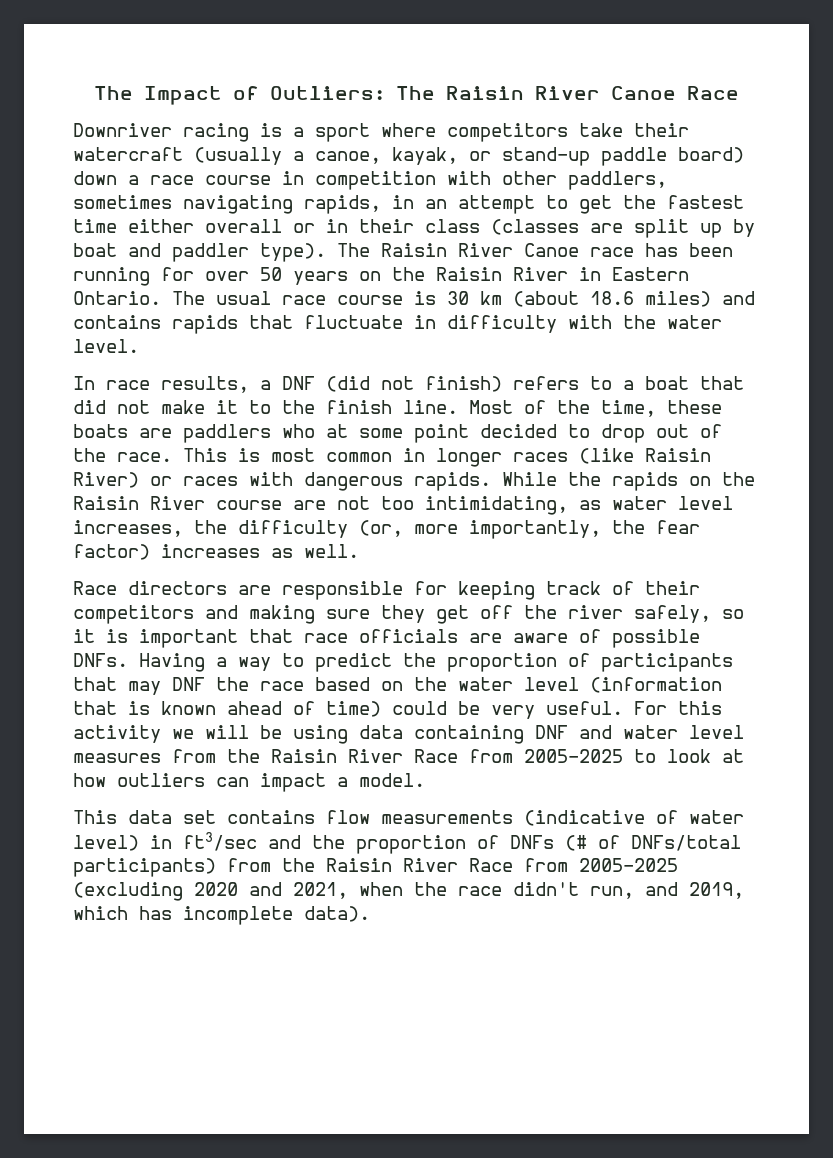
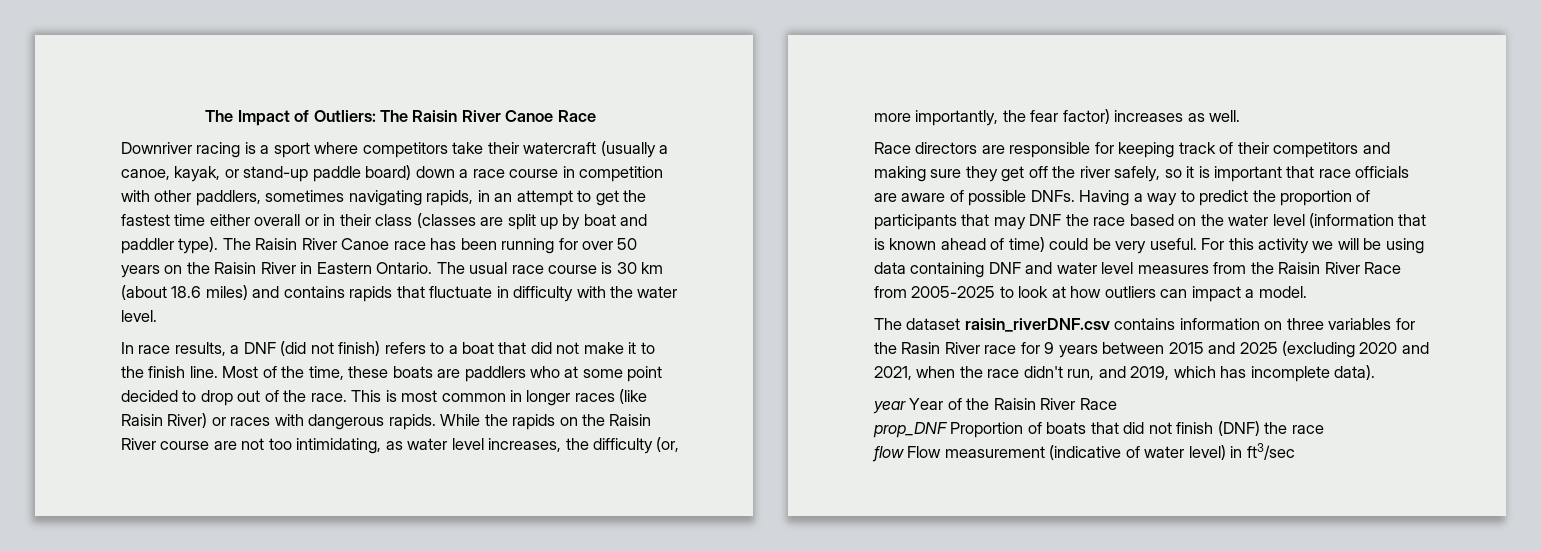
- This data set contains flow measurements (indicative of water level) in ft3/sec and the proportion of DNFs (# of DNFs/total participants) from the Raisin River Race from 2005-2025 (excluding 2020 and 2021, when the race didn't run, and 2019, which has incomplete data).
+ The dataset raisin_riverDNF.csv contains information on three variables for the Rasin River race for 9 years between 2015 and 2025 (excluding 2020 and 2021, when the race didn't run, and 2019, which has incomplete data).
+ year Year of the Raisin River Race
+ prop_DNF Proportion of boats that did not finish (DNF) the race
+ flow Flow measurement (indicative of water level) in ft3/sec

